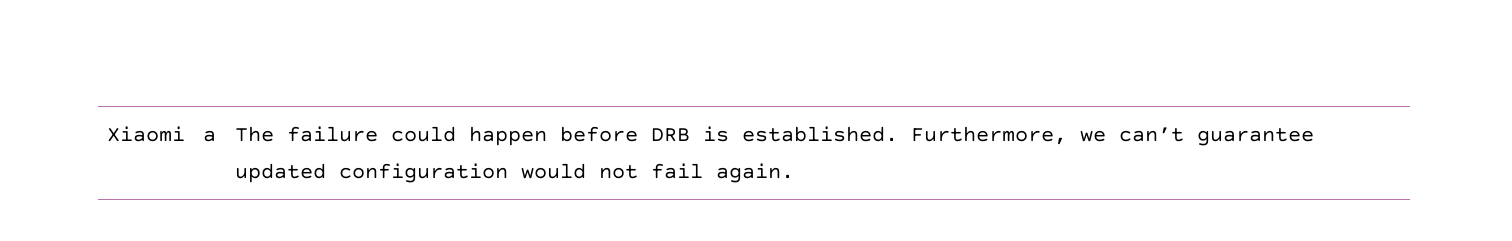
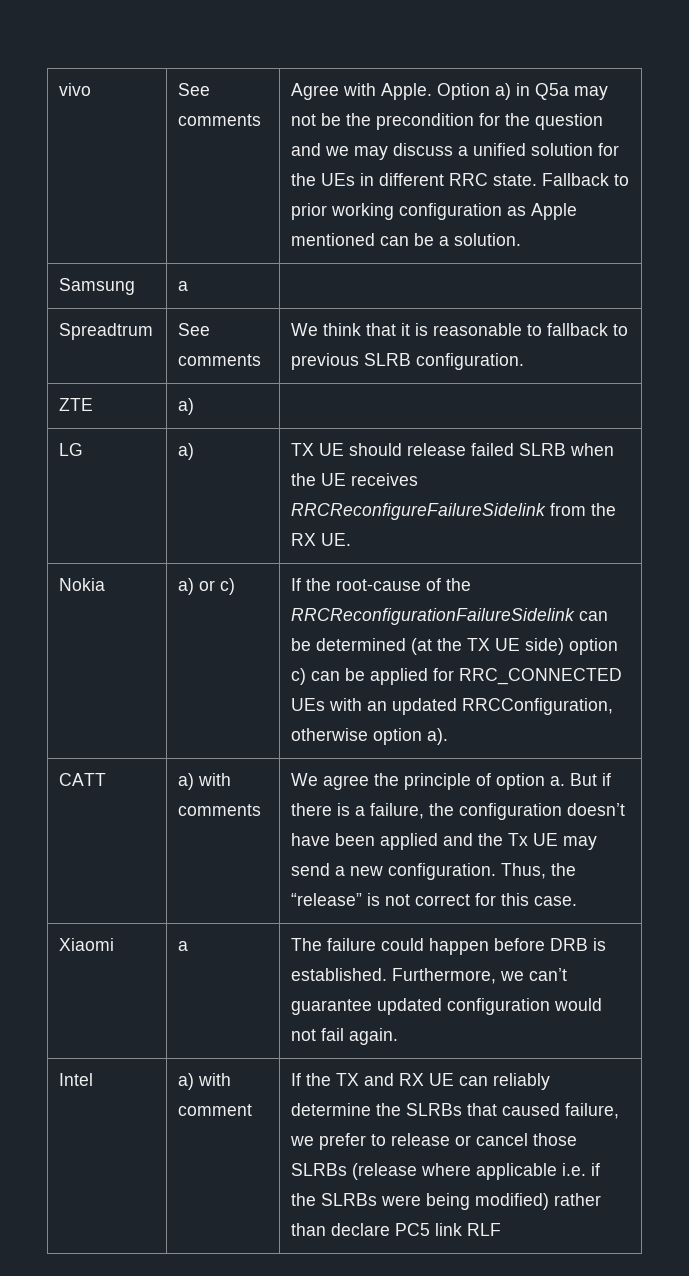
+ vivo | See comments | Agree with Apple. Option a) in Q5a may not be the precondition for the question and we may discuss a unified solution for the UEs in different RRC state. Fallback to prior working configuration as Apple mentioned can be a solution.
+ Samsung | a |
+ Spreadtrum | See comments | We think that it is reasonable to fallback to previous SLRB configuration.
+ ZTE | a) |
+ LG | a) | TX UE should release failed SLRB when the UE receives RRCReconfigureFailureSidelink from the RX UE.
+ Nokia | a) or c) | If the root-cause of the RRCReconfigurationFailureSidelink can be determined (at the TX UE side) option c) can be applied for RRC_CONNECTED UEs with an updated RRCConfiguration, otherwise option a).
+ CATT | a) with comments | We agree the principle of option a. But if there is a failure, the configuration doesn’t have been applied and the Tx UE may send a new configuration. Thus, the “release” is not correct for this case.
+ Intel | a) with comment | If the TX and RX UE can reliably determine the SLRBs that caused failure, we prefer to release or cancel those SLRBs (release where applicable i.e. if the SLRBs were being modified) rather than declare PC5 link RLF

